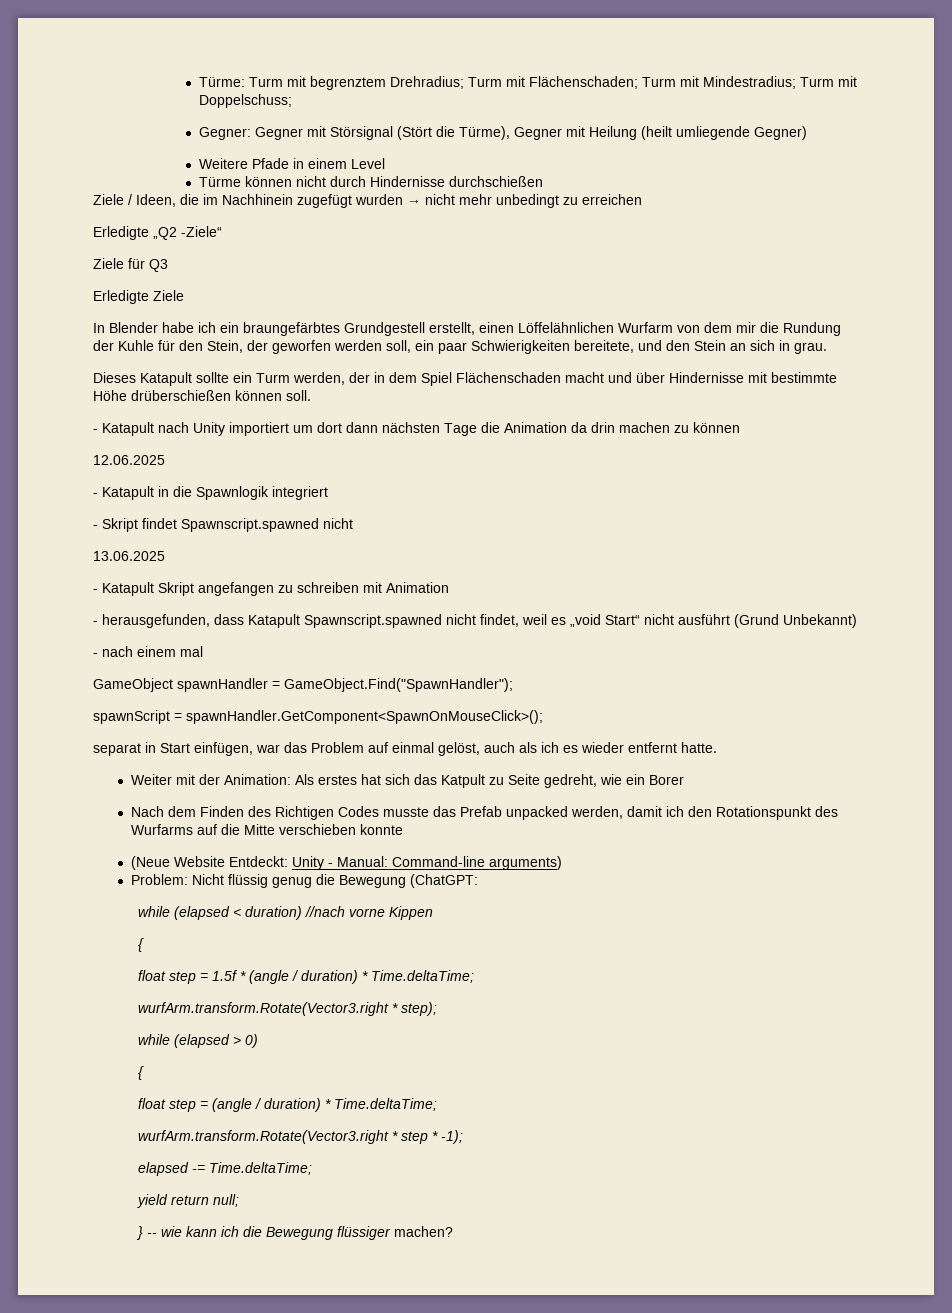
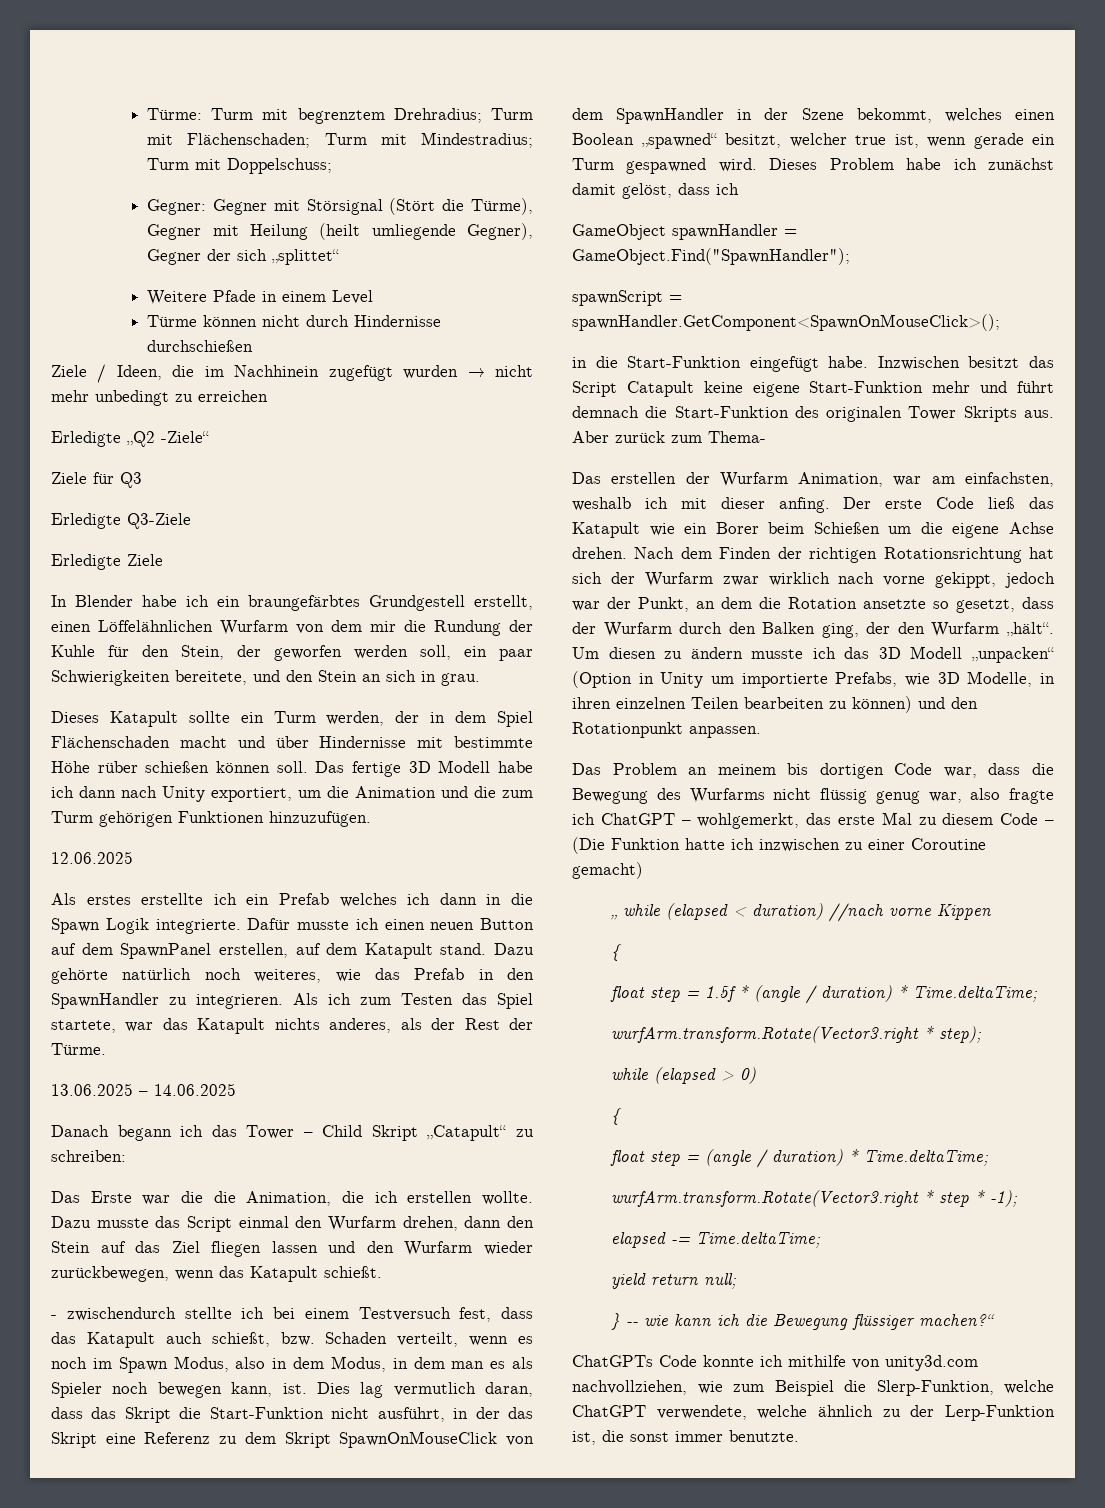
- Gegner: Gegner mit Störsignal (Stört die Türme), Gegner mit Heilung (heilt umliegende Gegner)
+ Gegner: Gegner mit Störsignal (Stört die Türme), Gegner mit Heilung (heilt umliegende Gegner), Gegner der sich „splittet“
+ Erledigte Q3-Ziele
- Dieses Katapult sollte ein Turm werden, der in dem Spiel Flächenschaden macht und über Hindernisse mit bestimmte Höhe drüberschießen können soll.
- - Katapult nach Unity importiert um dort dann nächsten Tage die Animation da drin machen zu können
+ Dieses Katapult sollte ein Turm werden, der in dem Spiel Flächenschaden macht und über Hindernisse mit bestimmte Höhe rüber schießen können soll. Das fertige 3D Modell habe ich dann nach Unity exportiert, um die Animation und die zum Turm gehörigen Funktionen hinzuzufügen.
  12.06.2025
- - Katapult in die Spawnlogik integriert
- - Skript findet Spawnscript.spawned nicht
- 13.06.2025
- - Katapult Skript angefangen zu schreiben mit Animation
- - herausgefunden, dass Katapult Spawnscript.spawned nicht findet, weil es „void Start“ nicht ausführt (Grund Unbekannt)
- - nach einem mal
+ Als erstes erstellte ich ein Prefab welches ich dann in die Spawn Logik integrierte. Dafür musste ich einen neuen Button auf dem SpawnPanel erstellen, auf dem Katapult stand. Dazu gehörte natürlich noch weiteres, wie das Prefab in den SpawnHandler zu integrieren. Als ich zum Testen das Spiel startete, war das Katapult nichts anderes, als der Rest der Türme.
+ 13.06.2025 – 14.06.2025
+ Danach begann ich das Tower – Child Skript „Catapult“ zu schreiben:
+ Das Erste war die die Animation, die ich erstellen wollte. Dazu musste das Script einmal den Wurfarm drehen, dann den Stein auf das Ziel fliegen lassen und den Wurfarm wieder zurückbewegen, wenn das Katapult schießt.
+ - zwischendurch stellte ich bei einem Testversuch fest, dass das Katapult auch schießt, bzw. Schaden verteilt, wenn es noch im Spawn Modus, also in dem Modus, in dem man es als Spieler noch bewegen kann, ist. Dies lag vermutlich daran, dass das Skript die Start-Funktion nicht ausführt, in der das Skript eine Referenz zu dem Skript SpawnOnMouseClick von dem SpawnHandler in der Szene bekommt, welches einen Boolean „spawned“ besitzt, welcher true ist, wenn gerade ein Turm gespawned wird. Dieses Problem habe ich zunächst damit gelöst, dass ich
- separat in Start einfügen, war das Problem auf einmal gelöst, auch als ich es wieder entfernt hatte.
- Weiter mit der Animation: Als erstes hat sich das Katpult zu Seite gedreht, wie ein Borer
- Nach dem Finden des Richtigen Codes musste das Prefab unpacked werden, damit ich den Rotationspunkt des Wurfarms auf die Mitte verschieben konnte
- (Neue Website Entdeckt: Unity - Manual: Command-line arguments)
- Problem: Nicht flüssig genug die Bewegung (ChatGPT:
- while (elapsed < duration) //nach vorne Kippen
+ in die Start-Funktion eingefügt habe. Inzwischen besitzt das Script Catapult keine eigene Start-Funktion mehr und führt demnach die Start-Funktion des originalen Tower Skripts aus. Aber zurück zum Thema-
+ Das erstellen der Wurfarm Animation, war am einfachsten, weshalb ich mit dieser anfing. Der erste Code ließ das Katapult wie ein Borer beim Schießen um die eigene Achse drehen. Nach dem Finden der richtigen Rotationsrichtung hat sich der Wurfarm zwar wirklich nach vorne gekippt, jedoch war der Punkt, an dem die Rotation ansetzte so gesetzt, dass der Wurfarm durch den Balken ging, der den Wurfarm „hält“. Um diesen zu ändern musste ich das 3D Modell „unpacken“ (Option in Unity um importierte Prefabs, wie 3D Modelle, in ihren einzelnen Teilen bearbeiten zu können) und den Rotationpunkt anpassen.
+ Das Problem an meinem bis dortigen Code war, dass die Bewegung des Wurfarms nicht flüssig genug war, also fragte ich ChatGPT – wohlgemerkt, das erste Mal zu diesem Code – (Die Funktion hatte ich inzwischen zu einer Coroutine gemacht)
+ „ while (elapsed < duration) //nach vorne Kippen
- } -- wie kann ich die Bewegung flüssiger machen?
+ } -- wie kann ich die Bewegung flüssiger machen?“
+ ChatGPTs Code konnte ich mithilfe von unity3d.com nachvollziehen, wie zum Beispiel die Slerp-Funktion, welche ChatGPT verwendete, welche ähnlich zu der Lerp-Funktion ist, die sonst immer benutzte.

